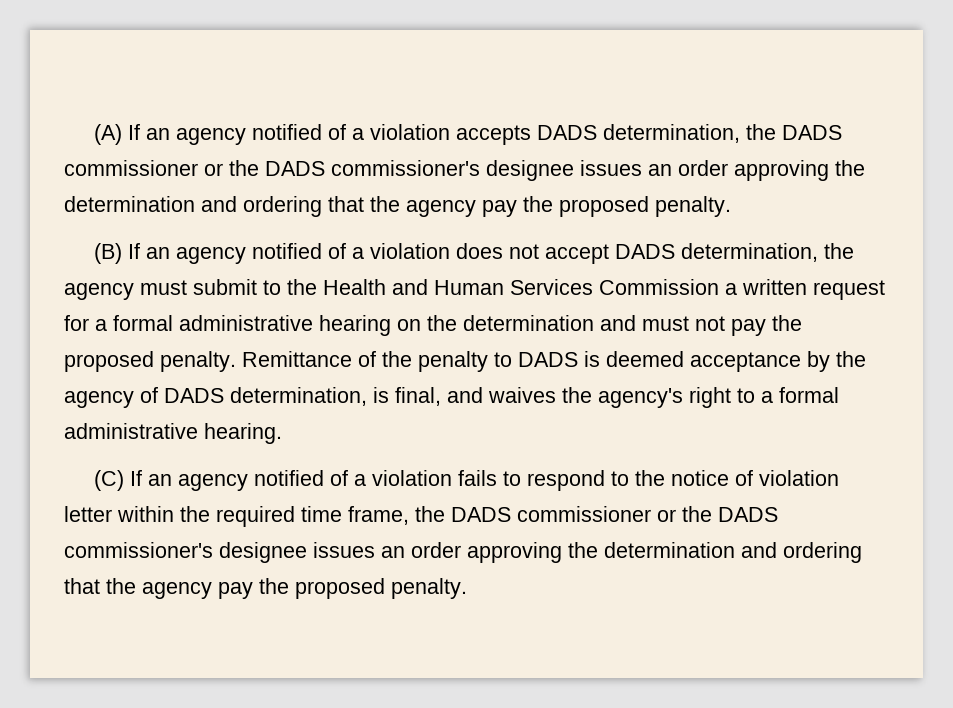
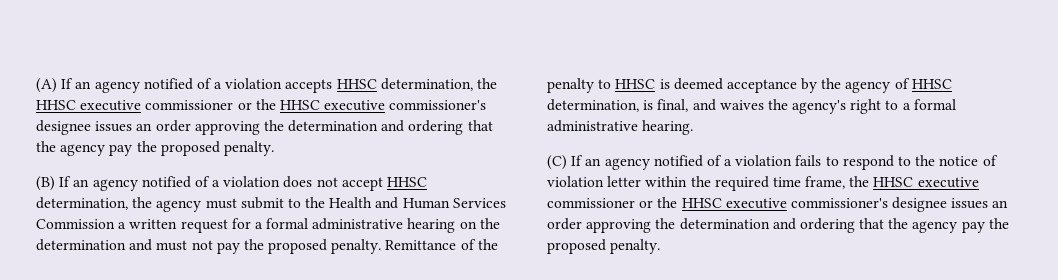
- (A) If an agency notified of a violation accepts DADS determination, the DADS commissioner or the DADS commissioner's designee issues an order approving the determination and ordering that the agency pay the proposed penalty.
+ (A) If an agency notified of a violation accepts HHSC determination, the HHSC executive commissioner or the HHSC executive commissioner's designee issues an order approving the determination and ordering that the agency pay the proposed penalty.
- (B) If an agency notified of a violation does not accept DADS determination, the agency must submit to the Health and Human Services Commission a written request for a formal administrative hearing on the determination and must not pay the proposed penalty.
+ (B) If an agency notified of a violation does not accept HHSC determination, the agency must submit to the Health and Human Services Commission a written request for a formal administrative hearing on the determination and must not pay the proposed penalty.
- Remittance of the penalty to DADS is deemed acceptance by the agency of DADS determination, is final, and waives the agency's right to a formal administrative hearing.
+ Remittance of the penalty to HHSC is deemed acceptance by the agency of HHSC determination, is final, and waives the agency's right to a formal administrative hearing.
- (C) If an agency notified of a violation fails to respond to the notice of violation letter within the required time frame, the DADS commissioner or the DADS commissioner's designee issues an order approving the determination and ordering that the agency pay the proposed penalty.
+ (C) If an agency notified of a violation fails to respond to the notice of violation letter within the required time frame, the HHSC executive commissioner or the HHSC executive commissioner's designee issues an order approving the determination and ordering that the agency pay the proposed penalty.

